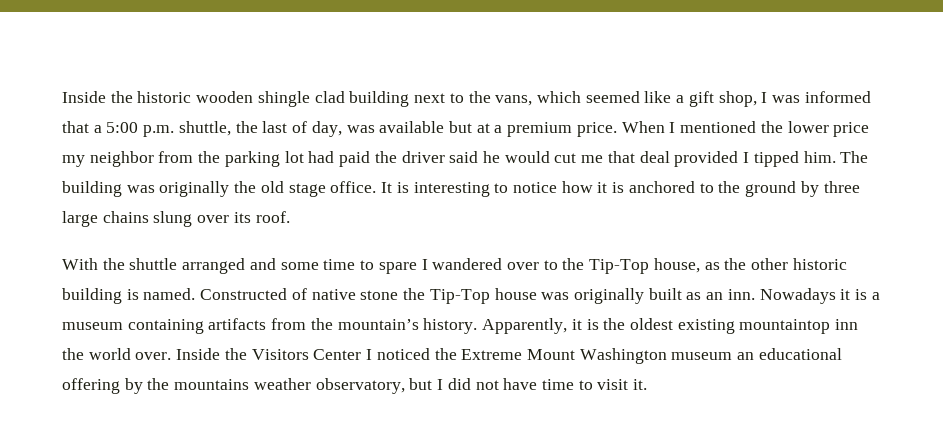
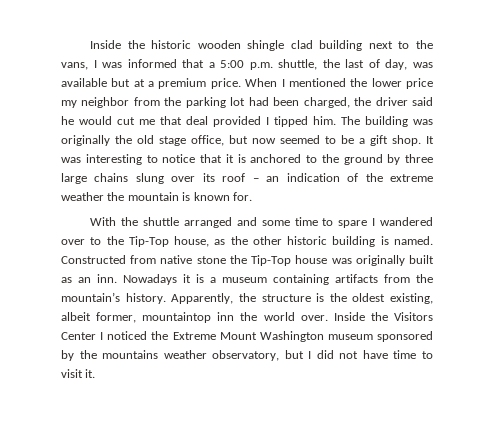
- Inside the historic wooden shingle clad building next to the vans, which seemed like a gift shop, I was informed that a 5:00 p.m. shuttle, the last of day, was available but at a premium price.
+ Inside the historic wooden shingle clad building next to the vans, I was informed that a 5:00 p.m. shuttle, the last of day, was available but at a premium price.
- When I mentioned the lower price my neighbor from the parking lot had paid the driver said he would cut me that deal provided I tipped him.
+ When I mentioned the lower price my neighbor from the parking lot had been charged, the driver said he would cut me that deal provided I tipped him.
- The building was originally the old stage office. It is interesting to notice how it is anchored to the ground by three large chains slung over its roof.
+ The building was originally the old stage office, but now seemed to be a gift shop. It was interesting to notice that it is anchored to the ground by three large chains slung over its roof – an indication of the extreme weather the mountain is known for.
- Constructed of native stone the Tip-Top house was originally built as an inn.
+ Constructed from native stone the Tip-Top house was originally built as an inn.
- Apparently, it is the oldest existing mountaintop inn the world over.
+ Apparently, the structure is the oldest existing, albeit former, mountaintop inn the world over.
- Inside the Visitors Center I noticed the Extreme Mount Washington museum an educational offering by the mountains weather observatory, but I did not have time to visit it.
+ Inside the Visitors Center I noticed the Extreme Mount Washington museum sponsored by the mountains weather observatory, but I did not have time to visit it.

